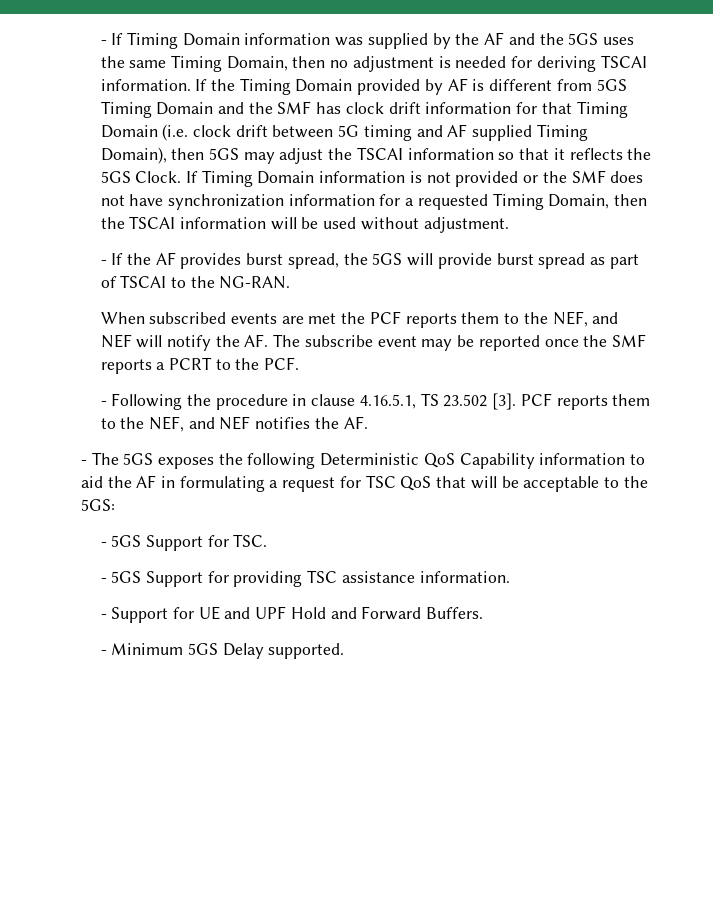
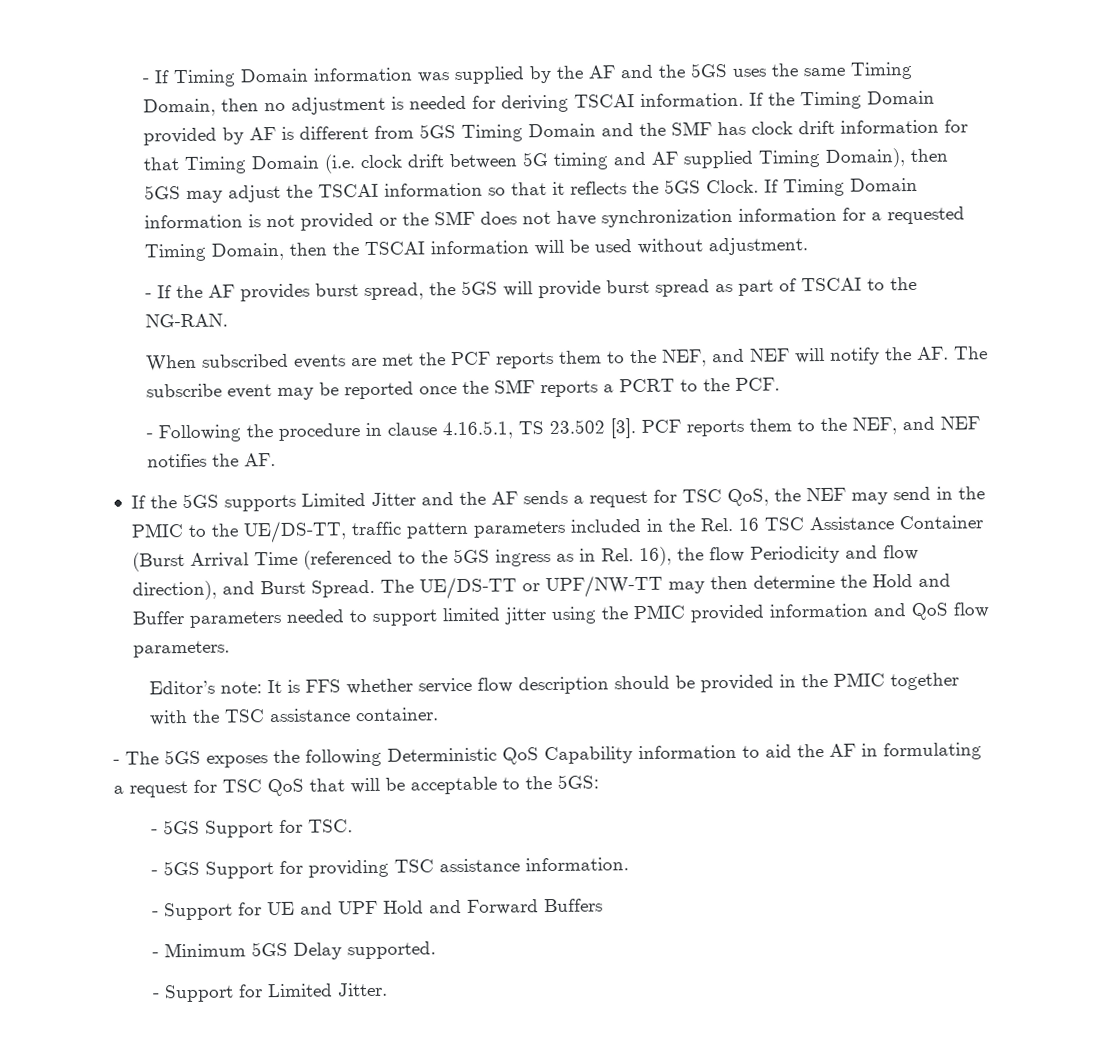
+ If the 5GS supports Limited Jitter and the AF sends a request for TSC QoS, the NEF may send in the PMIC to the UE/DS-TT, traffic pattern parameters included in the Rel. 16 TSC Assistance Container (Burst Arrival Time (referenced to the 5GS ingress as in Rel. 16), the flow Periodicity and flow direction), and Burst Spread. The UE/DS-TT or UPF/NW-TT may then determine the Hold and Buffer parameters needed to support limited jitter using the PMIC provided information and QoS flow parameters.
+ Editor’s note: It is FFS whether service flow description should be provided in the PMIC together with the TSC assistance container.
- - Support for UE and UPF Hold and Forward Buffers.
+ - Support for UE and UPF Hold and Forward Buffers
+ - Support for Limited Jitter.

